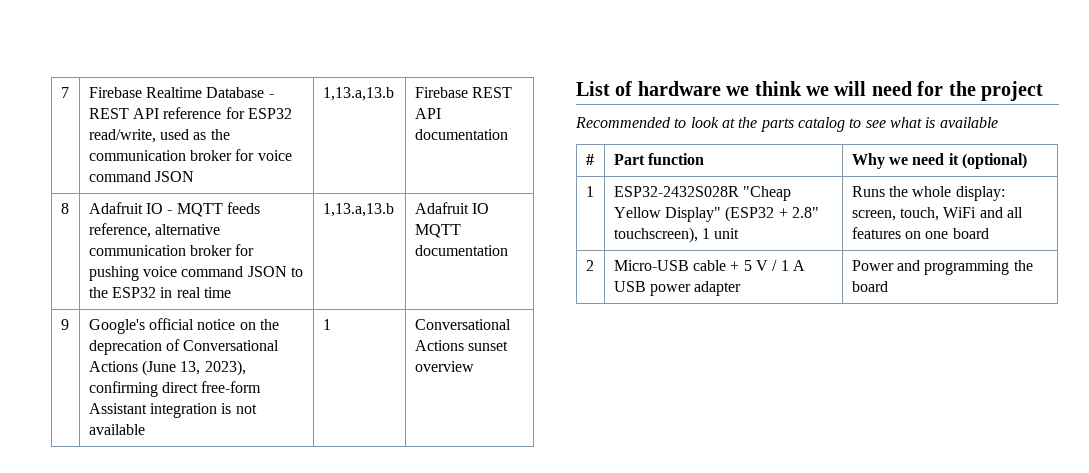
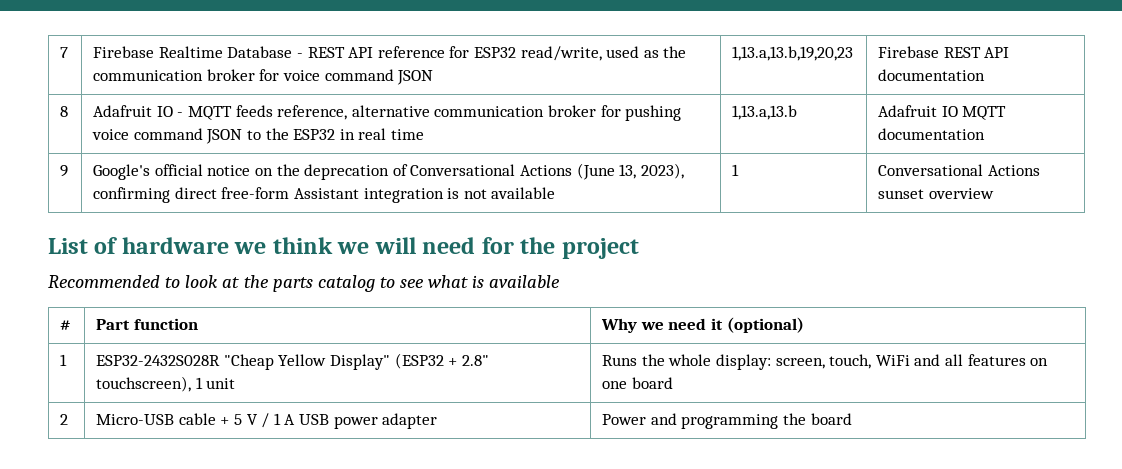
- 7 | Firebase Realtime Database - REST API reference for ESP32 read/write, used as the communication broker for voice command JSON | 1,13.a,13.b | Firebase REST API documentation
+ 7 | Firebase Realtime Database - REST API reference for ESP32 read/write, used as the communication broker for voice command JSON | 1,13.a,13.b,19,20,23 | Firebase REST API documentation

